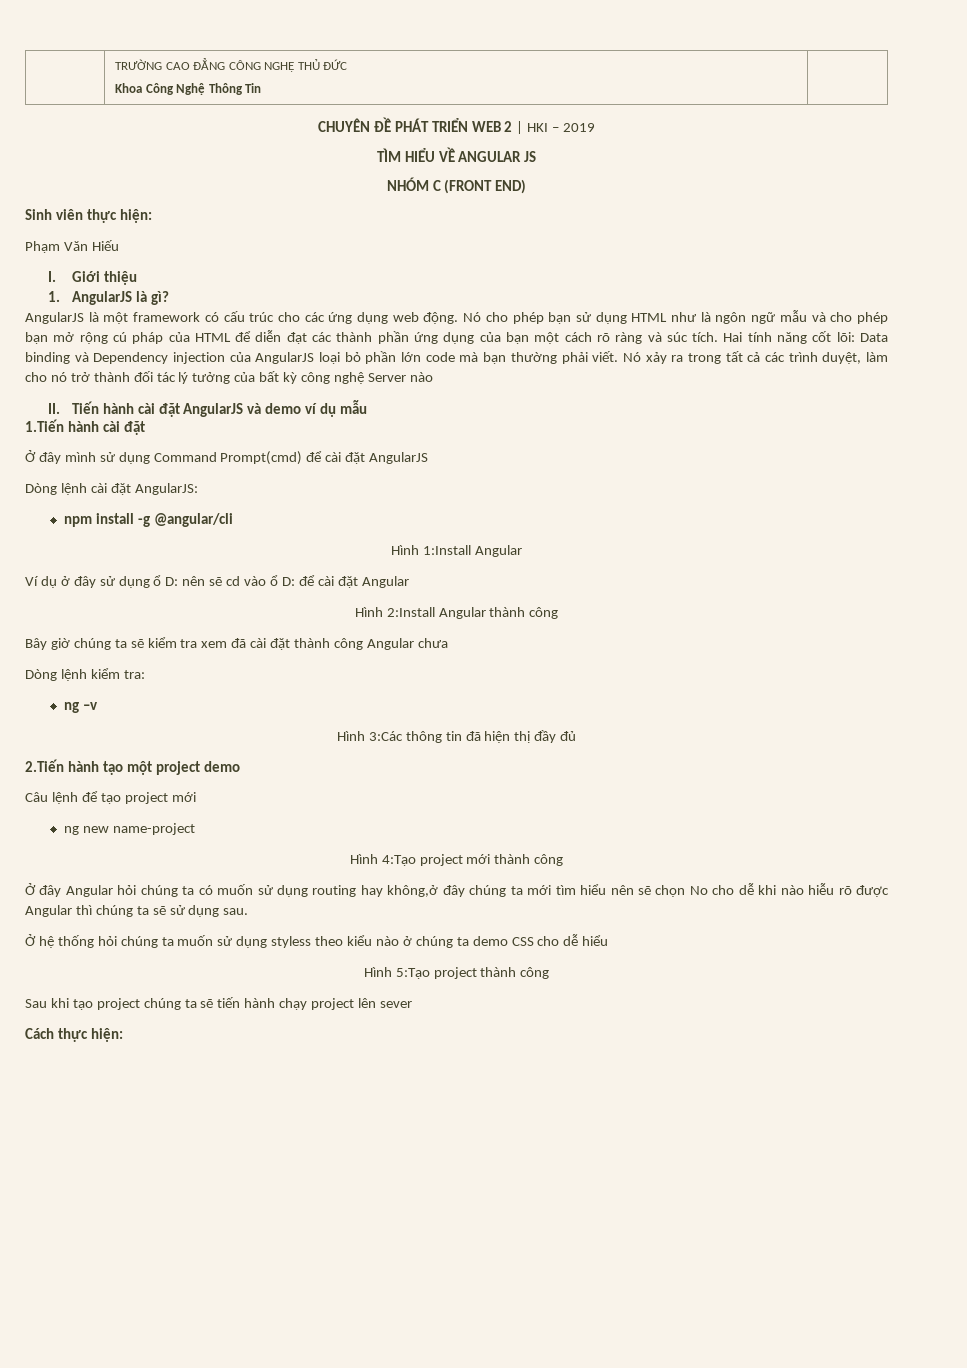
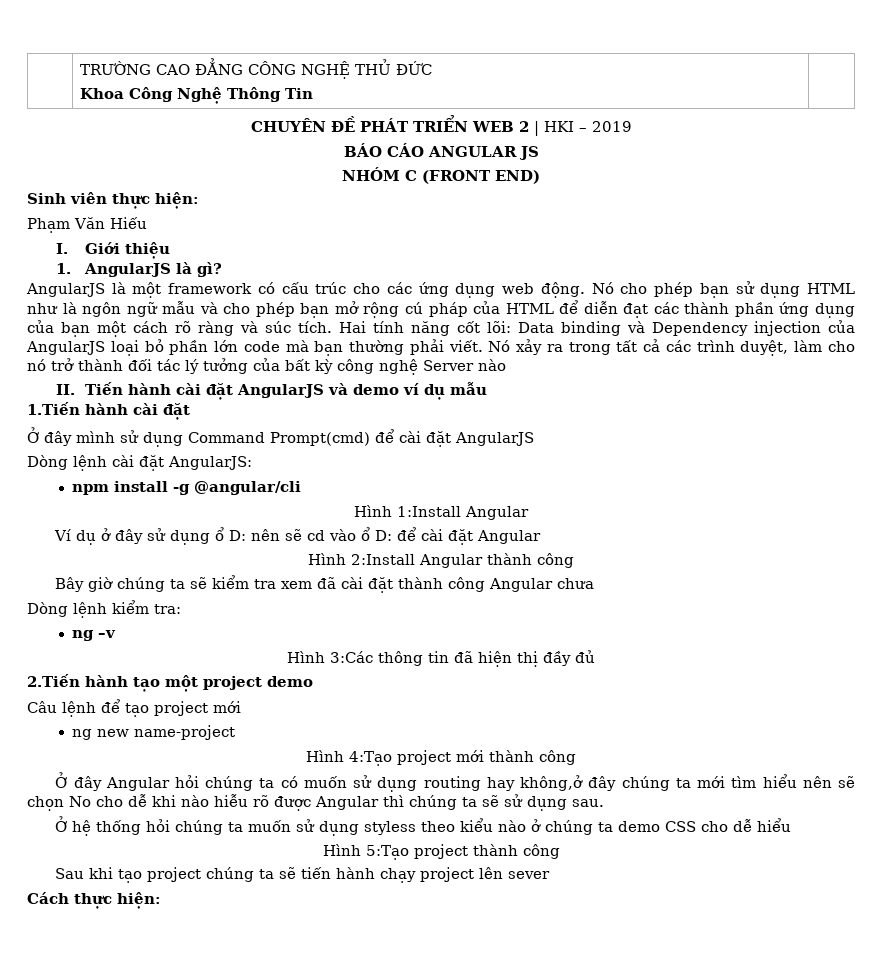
- TÌM HIỂU VỀ ANGULAR JS
+ BÁO CÁO ANGULAR JS

